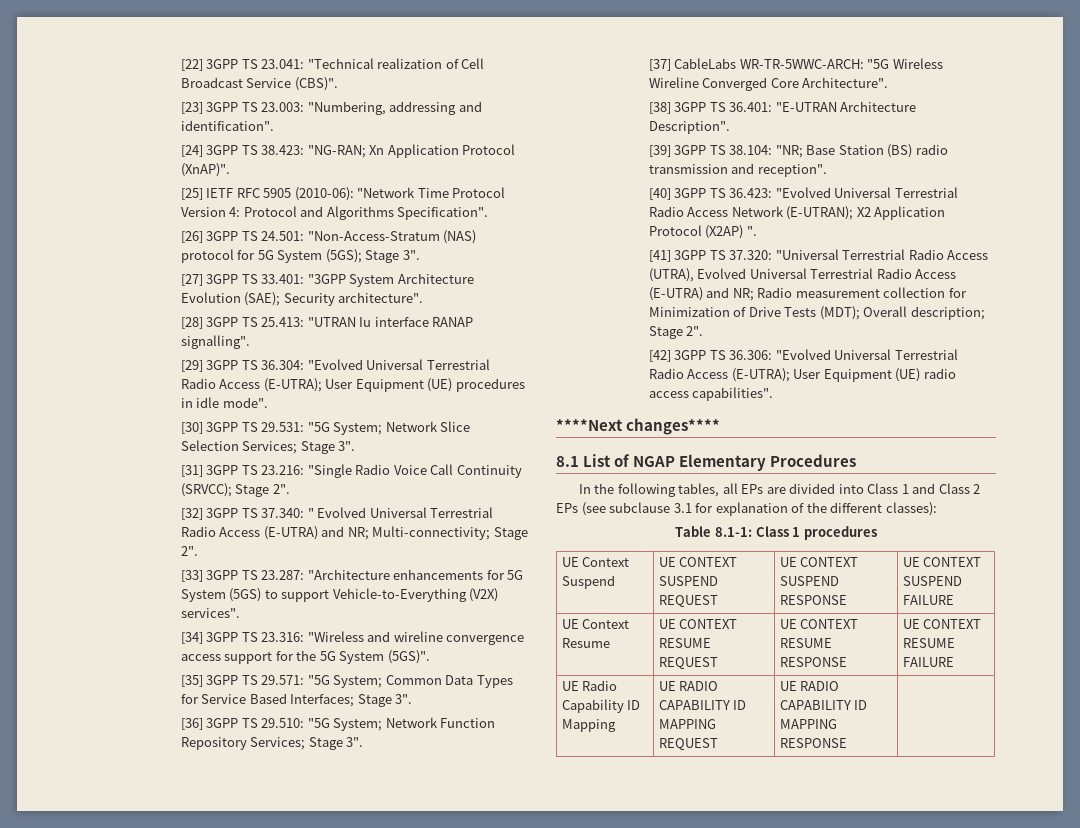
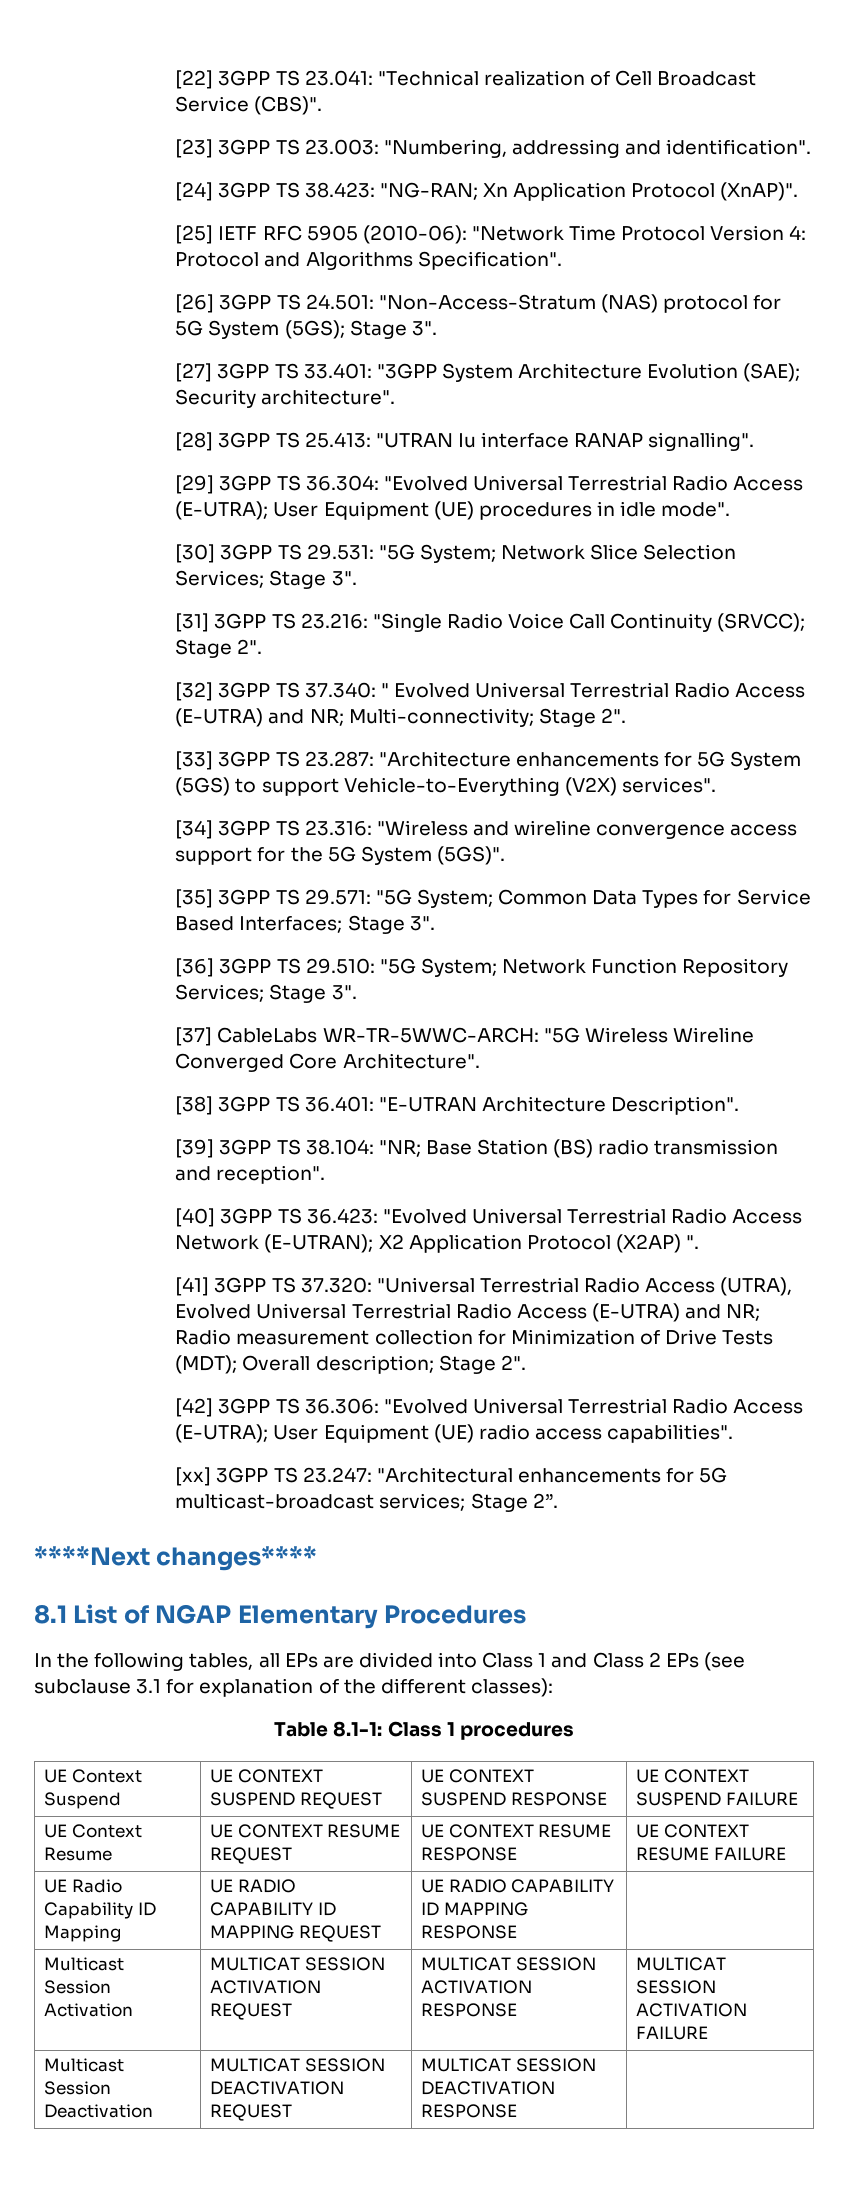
+ [xx] 3GPP TS 23.247: "Architectural enhancements for 5G multicast-broadcast services; Stage 2”.
+ Multicast Session Activation | MULTICAT SESSION ACTIVATION REQUEST | MULTICAT SESSION ACTIVATION RESPONSE | MULTICAT SESSION ACTIVATION FAILURE
+ Multicast Session Deactivation | MULTICAT SESSION DEACTIVATION REQUEST | MULTICAT SESSION DEACTIVATION RESPONSE |

